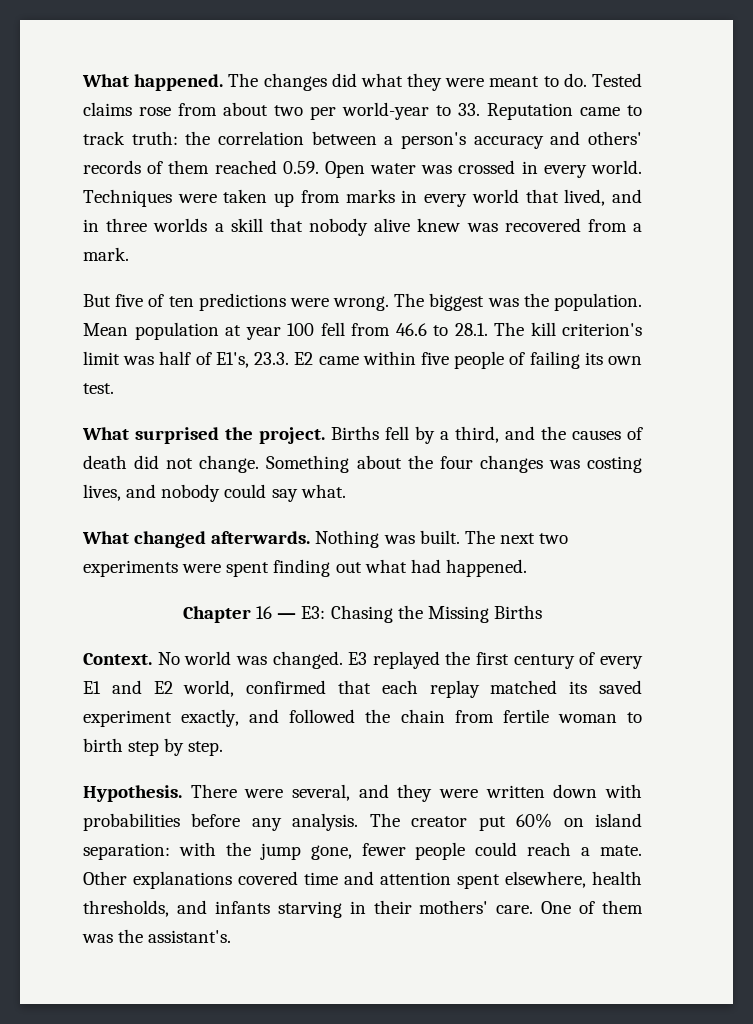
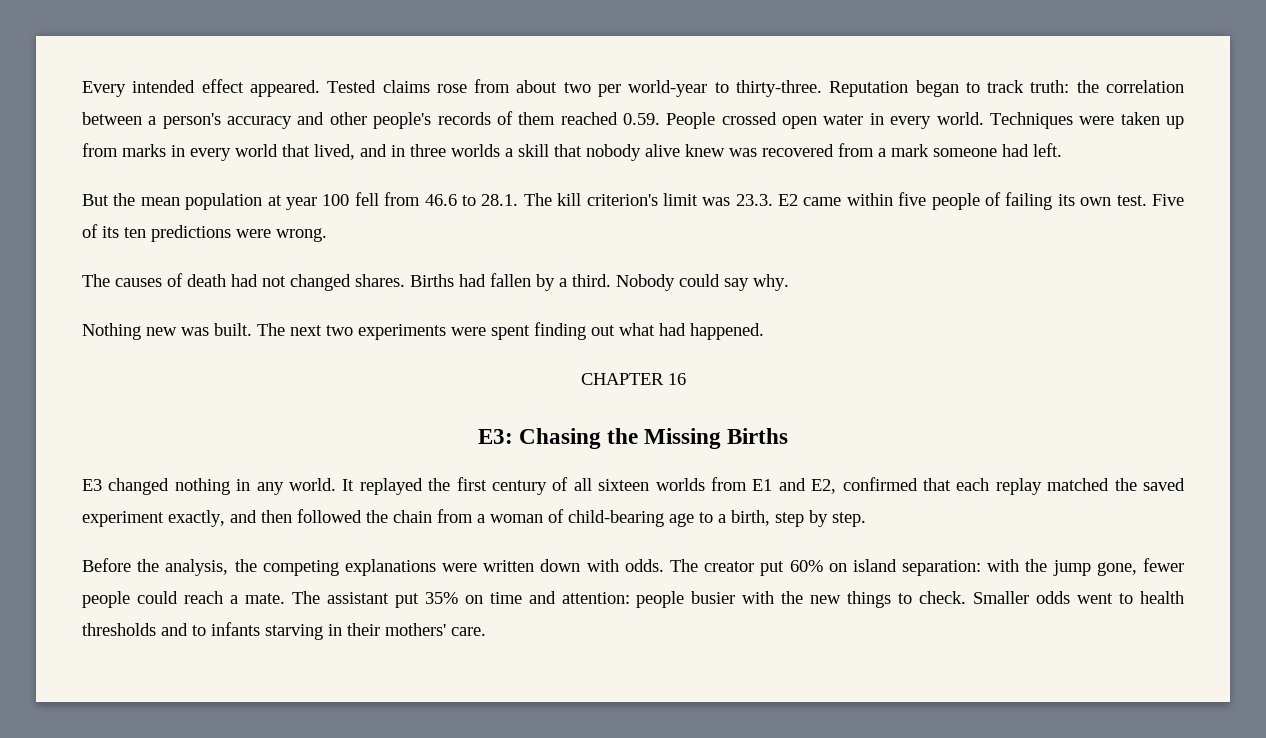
- What happened. The changes did what they were meant to do.
+ Every intended effect appeared.
- Tested claims rose from about two per world-year to 33. Reputation came to track truth: the correlation between a person's accuracy and others' records of them reached 0.59. Open water was crossed in every world.
+ Tested claims rose from about two per world-year to thirty-three. Reputation began to track truth: the correlation between a person's accuracy and other people's records of them reached 0.59. People crossed open water in every world.
- Techniques were taken up from marks in every world that lived, and in three worlds a skill that nobody alive knew was recovered from a mark.
- But five of ten predictions were wrong. The biggest was the population. Mean population at year 100 fell from 46.6 to 28.1. The kill criterion's limit was half of E1's, 23.3. E2 came within five people of failing its own test.
- What surprised the project. Births fell by a third, and the causes of death did not change. Something about the four changes was costing lives, and nobody could say what.
- What changed afterwards. Nothing was built.
+ Techniques were taken up from marks in every world that lived, and in three worlds a skill that nobody alive knew was recovered from a mark someone had left.
+ But the mean population at year 100 fell from 46.6 to 28.1. The kill criterion's limit was 23.3. E2 came within five people of failing its own test. Five of its ten predictions were wrong.
+ The causes of death had not changed shares. Births had fallen by a third. Nobody could say why.
+ Nothing new was built.
- Chapter 16 — E3: Chasing the Missing Births
+ CHAPTER 16
+ E3: Chasing the Missing Births
- Context. No world was changed. E3 replayed the first century of every E1 and E2 world, confirmed that each replay matched its saved experiment exactly, and followed the chain from fertile woman to birth step by step.
- Hypothesis. There were several, and they were written down with probabilities before any analysis.
+ E3 changed nothing in any world. It replayed the first century of all sixteen worlds from E1 and E2, confirmed that each replay matched the saved experiment exactly, and then followed the chain from a woman of child-bearing age to a birth, step by step.
+ Before the analysis, the competing explanations were written down with odds.
- Other explanations covered time and attention spent elsewhere, health thresholds, and infants starving in their mothers' care. One of them was the assistant's.
+ The assistant put 35% on time and attention: people busier with the new things to check. Smaller odds went to health thresholds and to infants starving in their mothers' care.

